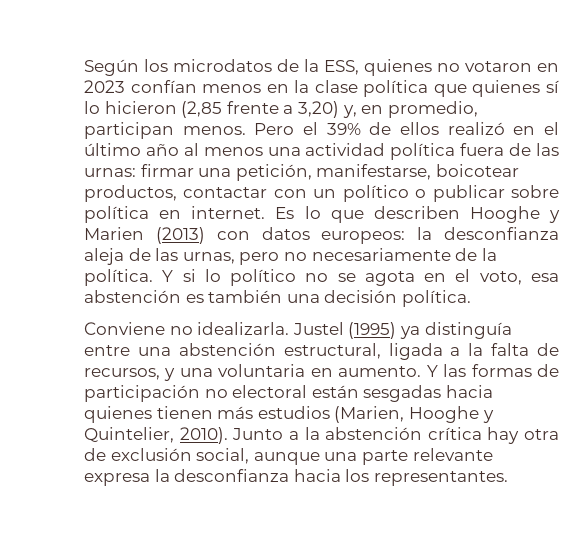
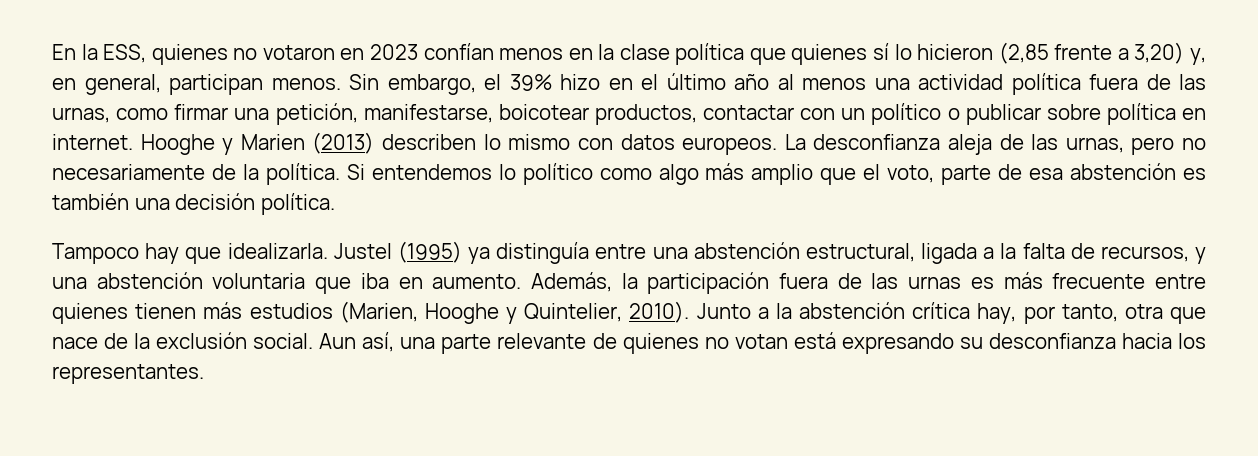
- Según los microdatos de la ESS, quienes no votaron en 2023 confían menos en la clase política que quienes sí lo hicieron (2,85 frente a 3,20) y, en promedio, participan menos.
+ En la ESS, quienes no votaron en 2023 confían menos en la clase política que quienes sí lo hicieron (2,85 frente a 3,20) y, en general, participan menos.
- Pero el 39% de ellos realizó en el último año al menos una actividad política fuera de las urnas: firmar una petición, manifestarse, boicotear productos, contactar con un político o publicar sobre política en internet.
+ Sin embargo, el 39% hizo en el último año al menos una actividad política fuera de las urnas, como firmar una petición, manifestarse, boicotear productos, contactar con un político o publicar sobre política en internet.
- Es lo que describen Hooghe y Marien (2013) con datos europeos: la desconfianza aleja de las urnas, pero no necesariamente de la política.
+ Hooghe y Marien (2013) describen lo mismo con datos europeos. La desconfianza aleja de las urnas, pero no necesariamente de la política.
- Y si lo político no se agota en el voto, esa abstención es también una decisión política.
+ Si entendemos lo político como algo más amplio que el voto, parte de esa abstención es también una decisión política.
- Conviene no idealizarla.
+ Tampoco hay que idealizarla.
- Justel (1995) ya distinguía entre una abstención estructural, ligada a la falta de recursos, y una voluntaria en aumento. Y las formas de participación no electoral están sesgadas hacia quienes tienen más estudios (Marien, Hooghe y Quintelier, 2010).
+ Justel (1995) ya distinguía entre una abstención estructural, ligada a la falta de recursos, y una abstención voluntaria que iba en aumento. Además, la participación fuera de las urnas es más frecuente entre quienes tienen más estudios (Marien, Hooghe y Quintelier, 2010).
- Junto a la abstención crítica hay otra de exclusión social, aunque una parte relevante expresa la desconfianza hacia los representantes.
+ Junto a la abstención crítica hay, por tanto, otra que nace de la exclusión social. Aun así, una parte relevante de quienes no votan está expresando su desconfianza hacia los representantes.

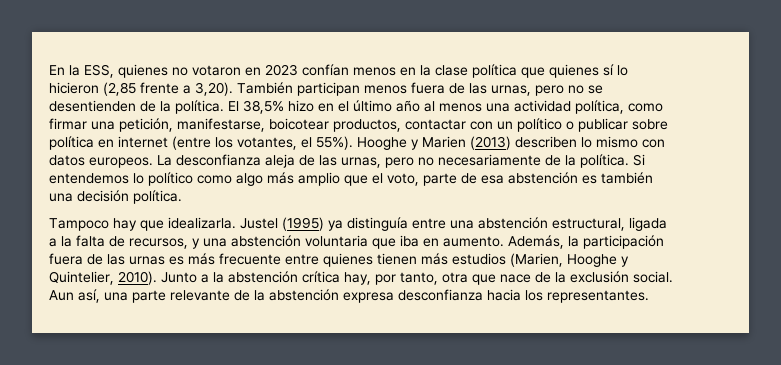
- En la ESS, quienes no votaron en 2023 confían menos en la clase política que quienes sí lo hicieron (2,85 frente a 3,20) y, en general, participan menos. Sin embargo, el 39% hizo en el último año al menos una actividad política fuera de las urnas, como firmar una petición, manifestarse, boicotear productos, contactar con un político o publicar sobre política en internet.
+ En la ESS, quienes no votaron en 2023 confían menos en la clase política que quienes sí lo hicieron (2,85 frente a 3,20). También participan menos fuera de las urnas, pero no se desentienden de la política. El 38,5% hizo en el último año al menos una actividad política, como firmar una petición, manifestarse, boicotear productos, contactar con un político o publicar sobre política en internet (entre los votantes, el 55%).
- Aun así, una parte relevante de quienes no votan está expresando su desconfianza hacia los representantes.
+ Aun así, una parte relevante de la abstención expresa desconfianza hacia los representantes.

